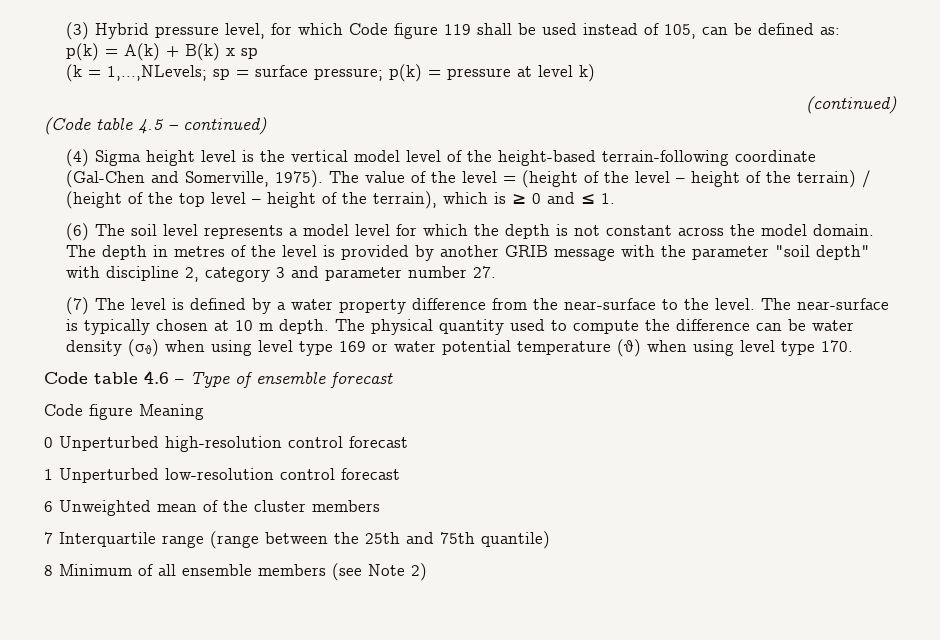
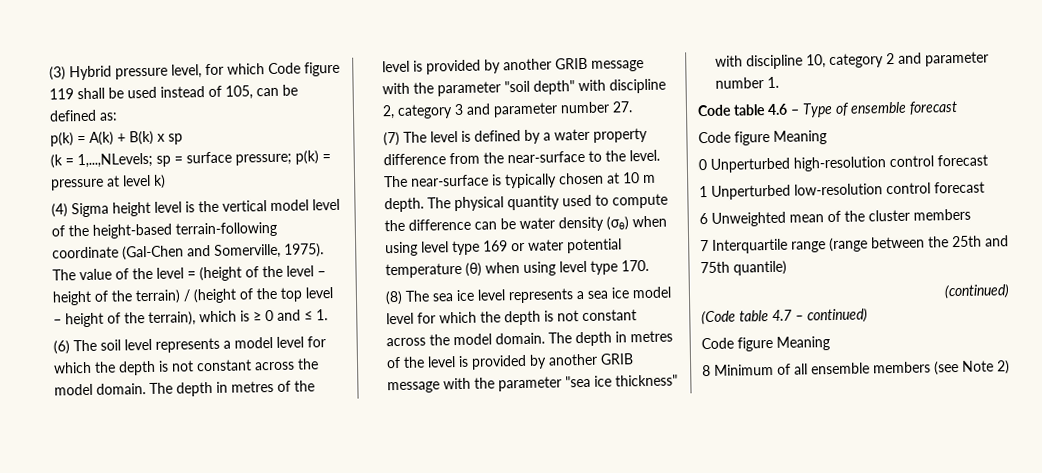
- (continued)
- (Code table 4.5 – continued)
+ (8) The sea ice level represents a sea ice model level for which the depth is not constant across the model domain. The depth in metres of the level is provided by another GRIB message with the parameter "sea ice thickness" with discipline 10, category 2 and parameter number 1.
+ (continued)
+ (Code table 4.7 – continued)
+ Code figure Meaning

